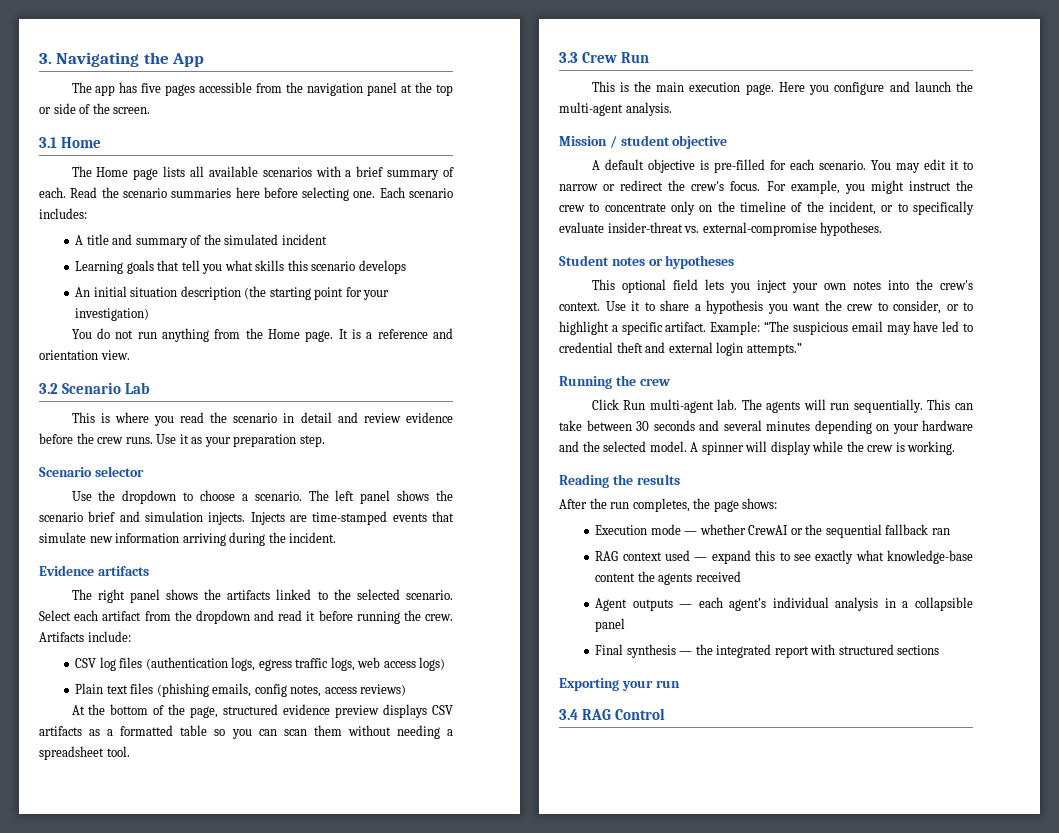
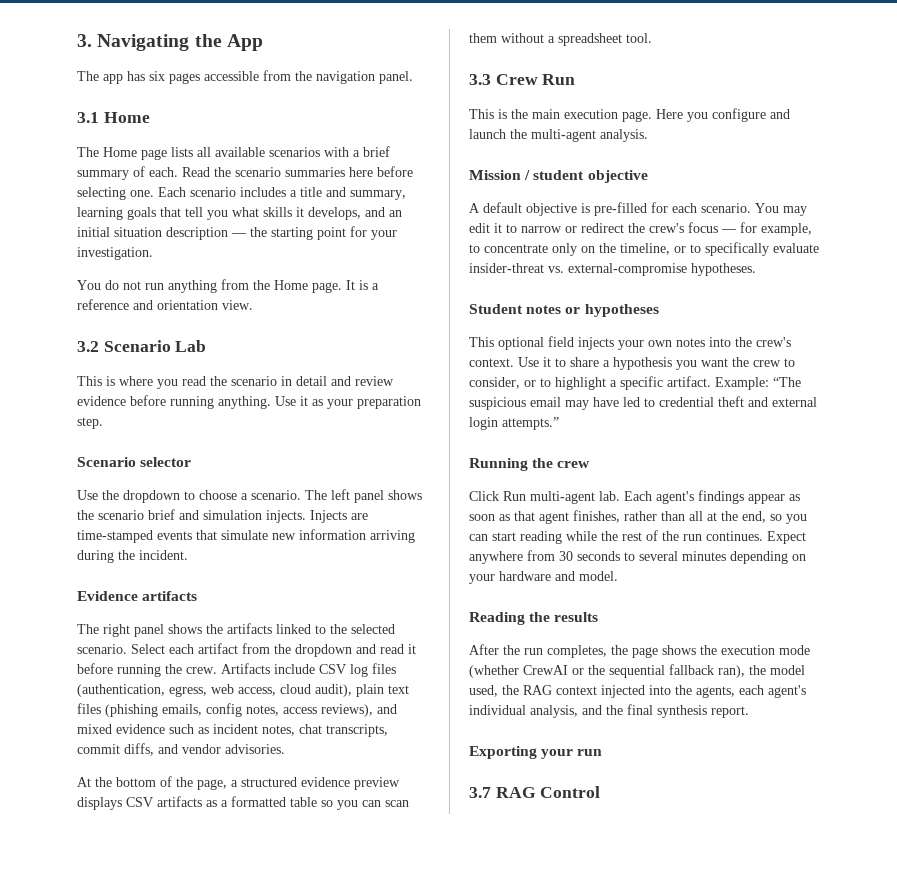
- The app has five pages accessible from the navigation panel at the top or side of the screen.
+ The app has six pages accessible from the navigation panel.
- Each scenario includes:
- A title and summary of the simulated incident
- Learning goals that tell you what skills this scenario develops
- An initial situation description (the starting point for your investigation)
+ Each scenario includes a title and summary, learning goals that tell you what skills it develops, and an initial situation description — the starting point for your investigation.
- This is where you read the scenario in detail and review evidence before the crew runs.
+ This is where you read the scenario in detail and review evidence before running anything.
- Artifacts include:
- CSV log files (authentication logs, egress traffic logs, web access logs)
- Plain text files (phishing emails, config notes, access reviews)
+ Artifacts include CSV log files (authentication, egress, web access, cloud audit), plain text files (phishing emails, config notes, access reviews), and mixed evidence such as incident notes, chat transcripts, commit diffs, and vendor advisories.
- At the bottom of the page, structured evidence preview displays CSV artifacts as a formatted table so you can scan them without needing a spreadsheet tool.
+ At the bottom of the page, a structured evidence preview displays CSV artifacts as a formatted table so you can scan them without a spreadsheet tool.
- You may edit it to narrow or redirect the crew's focus. For example, you might instruct the crew to concentrate only on the timeline of the incident, or to specifically evaluate insider-threat vs. external-compromise hypotheses.
+ You may edit it to narrow or redirect the crew's focus — for example, to concentrate only on the timeline, or to specifically evaluate insider-threat vs. external-compromise hypotheses.
- This optional field lets you inject your own notes into the crew's context.
+ This optional field injects your own notes into the crew's context.
- The agents will run sequentially. This can take between 30 seconds and several minutes depending on your hardware and the selected model. A spinner will display while the crew is working.
+ Each agent's findings appear as soon as that agent finishes, rather than all at the end, so you can start reading while the rest of the run continues. Expect anywhere from 30 seconds to several minutes depending on your hardware and model.
- After the run completes, the page shows:
- Execution mode — whether CrewAI or the sequential fallback ran
- RAG context used — expand this to see exactly what knowledge-base content the agents received
- Agent outputs — each agent’s individual analysis in a collapsible panel
- Final synthesis — the integrated report with structured sections
+ After the run completes, the page shows the execution mode (whether CrewAI or the sequential fallback ran), the model used, the RAG context injected into the agents, each agent's individual analysis, and the final synthesis report.
- 3.4 RAG Control
+ 3.7 RAG Control

